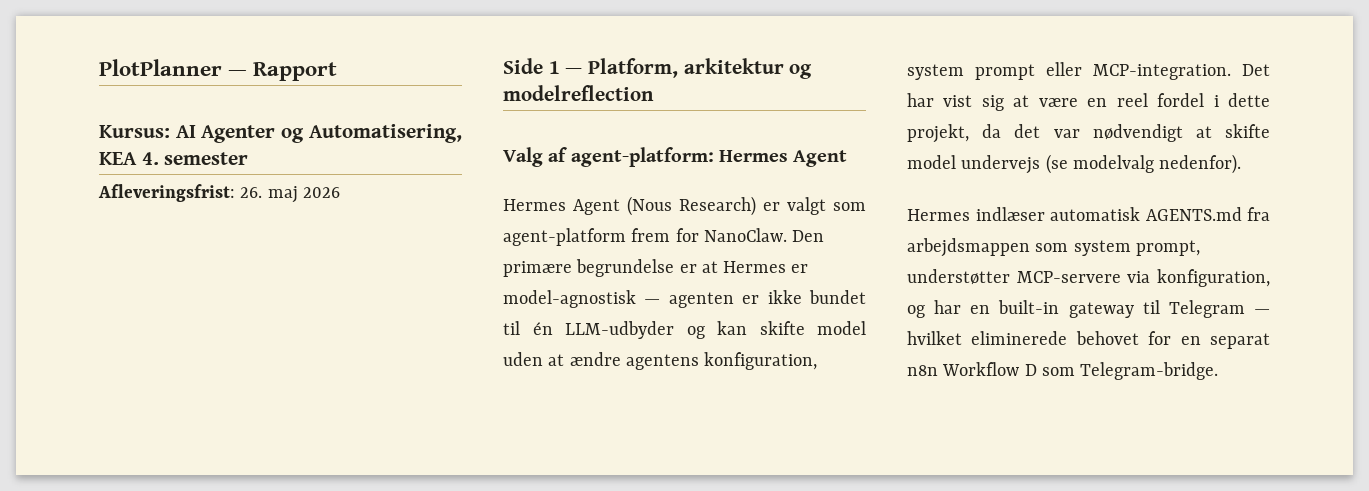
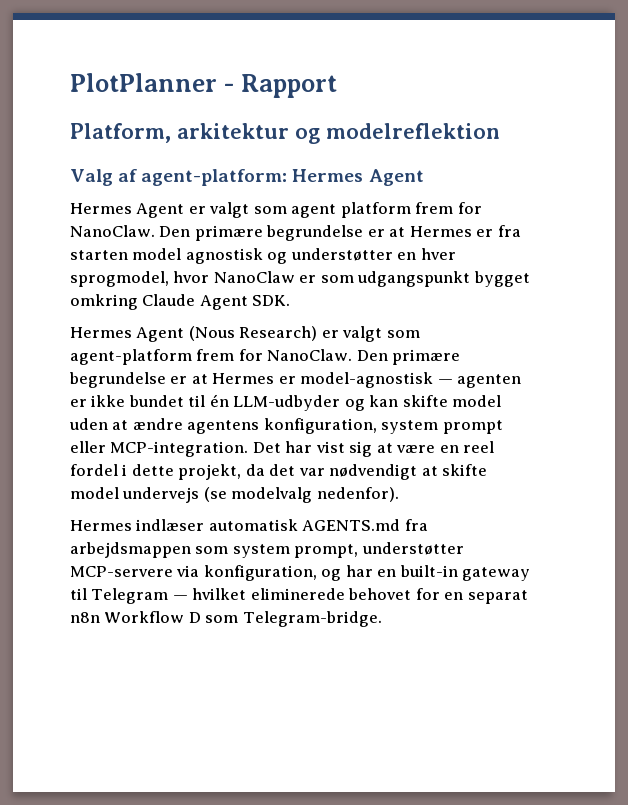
- PlotPlanner — Rapport
+ PlotPlanner - Rapport
- Kursus: AI Agenter og Automatisering, KEA 4. semester
- Afleveringsfrist: 26. maj 2026
- Side 1 — Platform, arkitektur og modelreflection
+ Platform, arkitektur og modelreflektion
+ Hermes Agent er valgt som agent platform frem for NanoClaw. Den primære begrundelse er at Hermes er fra starten model agnostisk og understøtter en hver sprogmodel, hvor NanoClaw er som udgangspunkt bygget omkring Claude Agent SDK.

